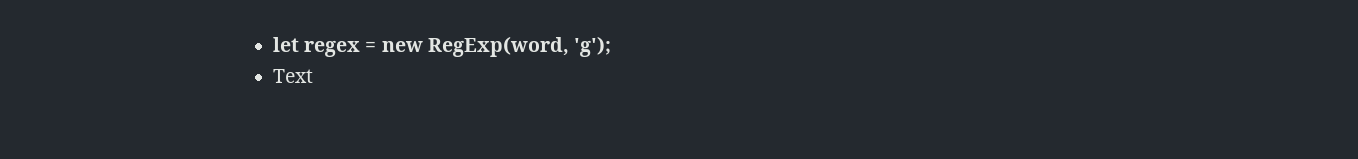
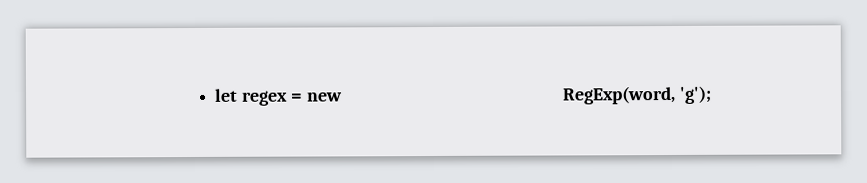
- Text

